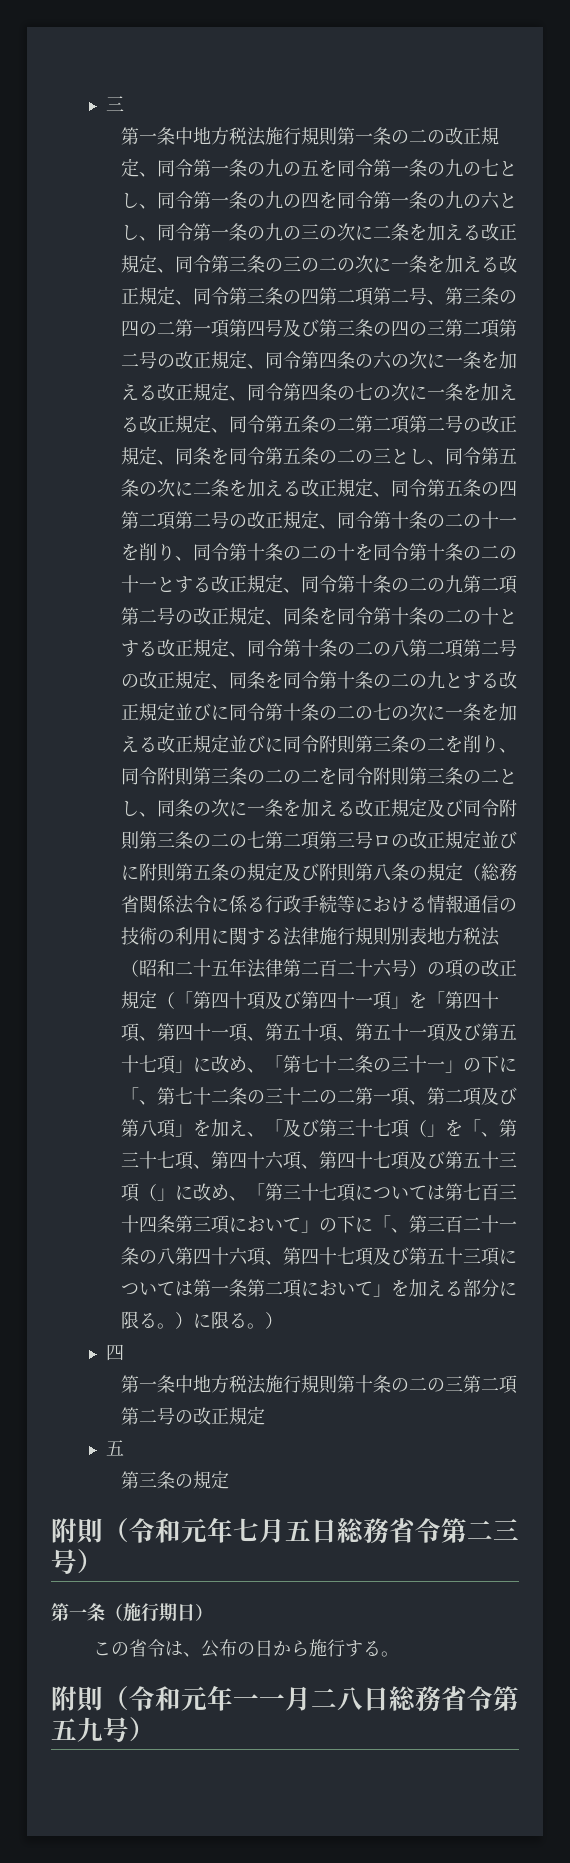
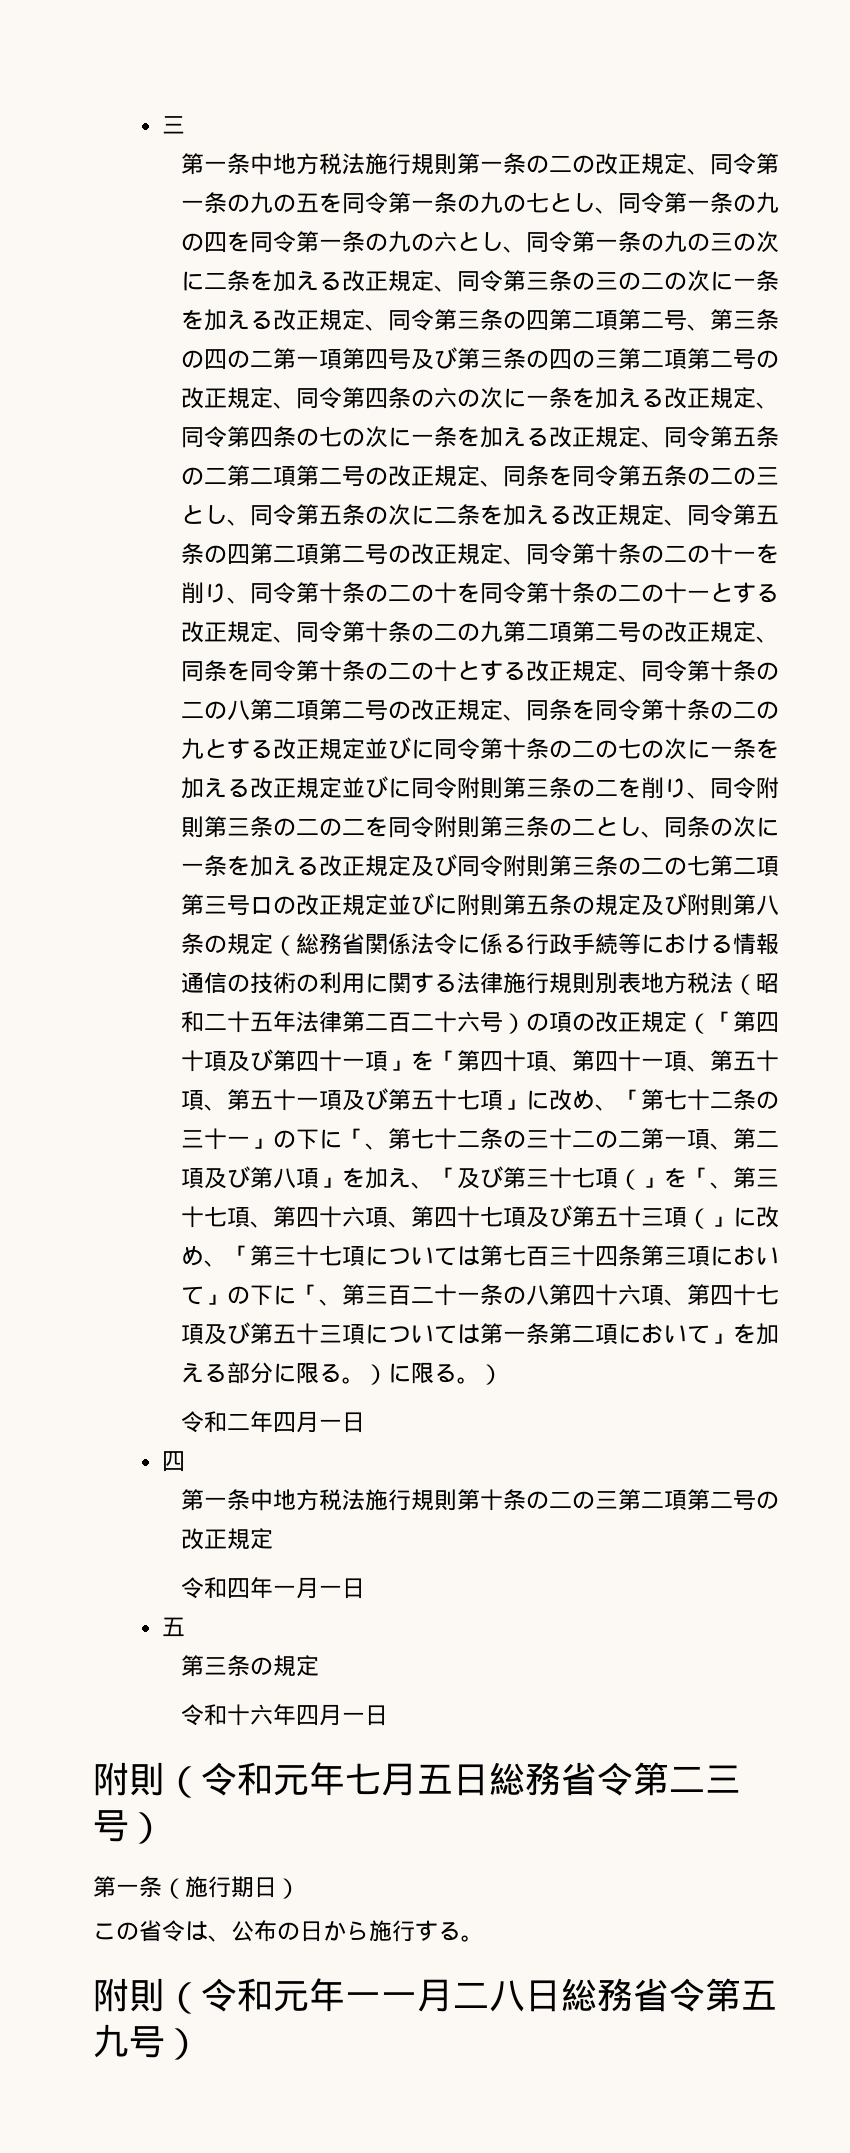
+ 令和二年四月一日
+ 令和四年一月一日
+ 令和十六年四月一日

